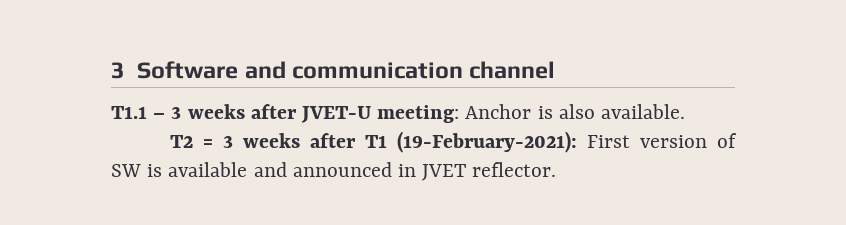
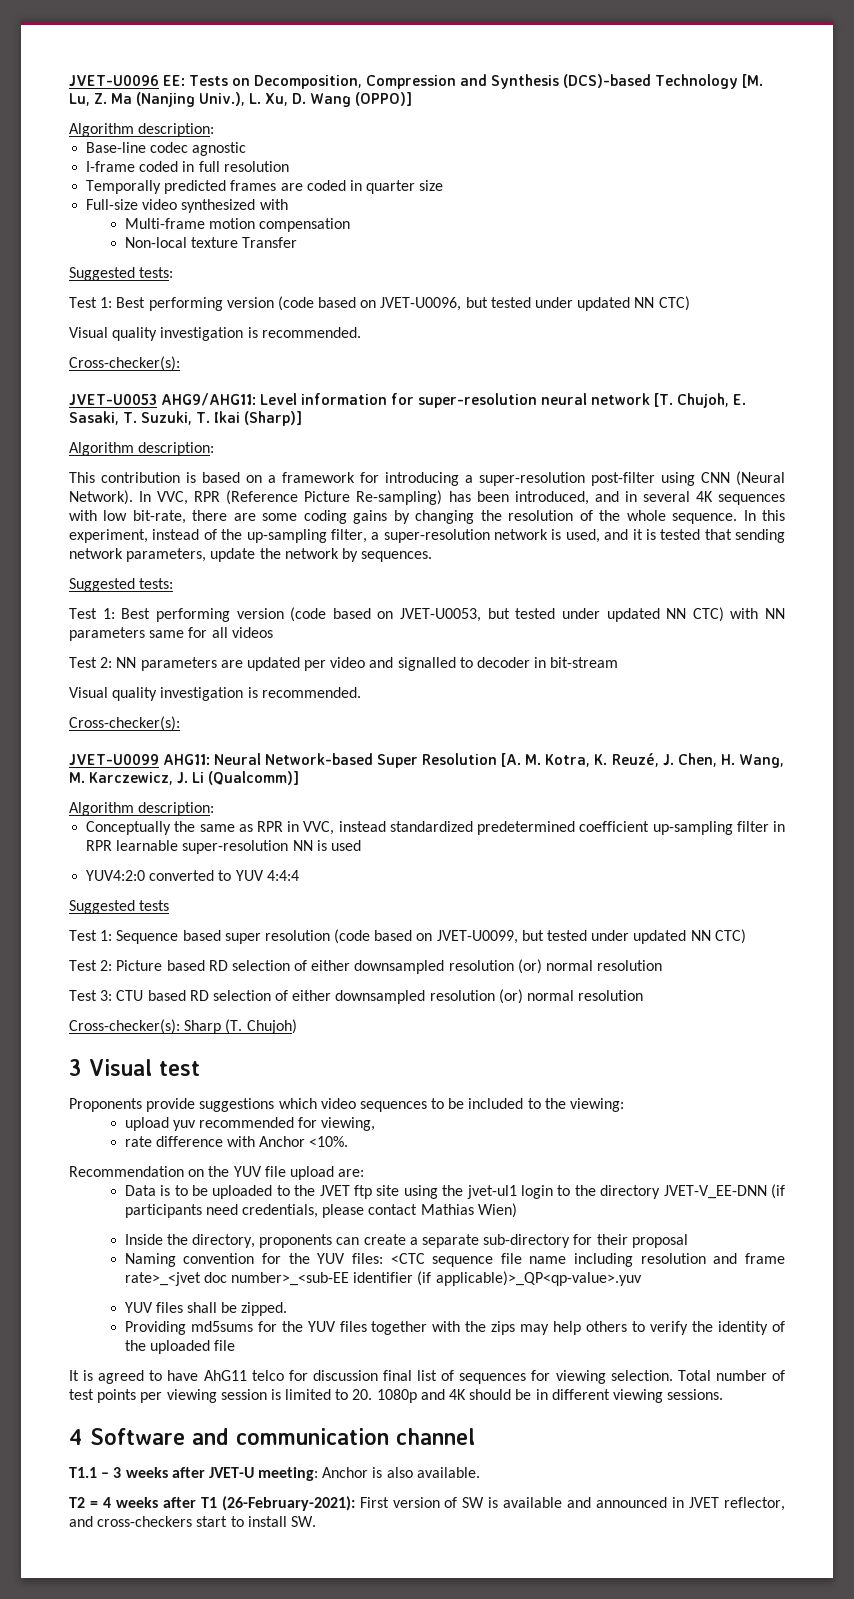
- 3 Software and communication channel
+ JVET-U0096 EE: Tests on Decomposition, Compression and Synthesis (DCS)-based Technology [M. Lu, Z. Ma (Nanjing Univ.), L. Xu, D. Wang (OPPO)]
+ Algorithm description:
+ Base-line codec agnostic
+ I-frame coded in full resolution
+ Temporally predicted frames are coded in quarter size
+ Full-size video synthesized with
+ Multi-frame motion compensation
+ Non-local texture Transfer
+ Suggested tests:
+ Test 1: Best performing version (code based on JVET-U0096, but tested under updated NN CTC)
+ Visual quality investigation is recommended.
+ Cross-checker(s):
+ JVET-U0053 AHG9/AHG11: Level information for super-resolution neural network [T. Chujoh, E. Sasaki, T. Suzuki, T. Ikai (Sharp)]
+ Algorithm description:
+ This contribution is based on a framework for introducing a super-resolution post-filter using CNN (Neural Network). In VVC, RPR (Reference Picture Re-sampling) has been introduced, and in several 4K sequences with low bit-rate, there are some coding gains by changing the resolution of the whole sequence. In this experiment, instead of the up-sampling filter, a super-resolution network is used, and it is tested that sending network parameters, update the network by sequences.
+ Suggested tests:
+ Test 1: Best performing version (code based on JVET-U0053, but tested under updated NN CTC) with NN parameters same for all videos
+ Test 2: NN parameters are updated per video and signalled to decoder in bit-stream
+ Visual quality investigation is recommended.
+ Cross-checker(s):
+ JVET-U0099 AHG11: Neural Network-based Super Resolution [A. M. Kotra, K. Reuzé, J. Chen, H. Wang, M. Karczewicz, J. Li (Qualcomm)]
+ Algorithm description:
+ Conceptually the same as RPR in VVC, instead standardized predetermined coefficient up-sampling filter in RPR learnable super-resolution NN is used
+ YUV4:2:0 converted to YUV 4:4:4
+ Suggested tests
+ Test 1: Sequence based super resolution (code based on JVET-U0099, but tested under updated NN CTC)
+ Test 2: Picture based RD selection of either downsampled resolution (or) normal resolution
+ Test 3: CTU based RD selection of either downsampled resolution (or) normal resolution
+ Cross-checker(s): Sharp (T. Chujoh)
+ 3 Visual test
+ Proponents provide suggestions which video sequences to be included to the viewing:
+ upload yuv recommended for viewing,
+ rate difference with Anchor <10%.
+ Recommendation on the YUV file upload are:
+ Data is to be uploaded to the JVET ftp site using the jvet-ul1 login to the directory JVET-V_EE-DNN (if participants need credentials, please contact Mathias Wien)
+ Inside the directory, proponents can create a separate sub-directory for their proposal
+ Naming convention for the YUV files: <CTC sequence file name including resolution and frame rate>_<jvet doc number>_<sub-EE identifier (if applicable)>_QP<qp-value>.yuv
+ YUV files shall be zipped.
+ Providing md5sums for the YUV files together with the zips may help others to verify the identity of the uploaded file
+ It is agreed to have AhG11 telco for discussion final list of sequences for viewing selection. Total number of test points per viewing session is limited to 20. 1080p and 4K should be in different viewing sessions.
+ 4 Software and communication channel
- T2 = 3 weeks after T1 (19-February-2021): First version of SW is available and announced in JVET reflector.
+ T2 = 4 weeks after T1 (26-February-2021): First version of SW is available and announced in JVET reflector, and cross-checkers start to install SW.

